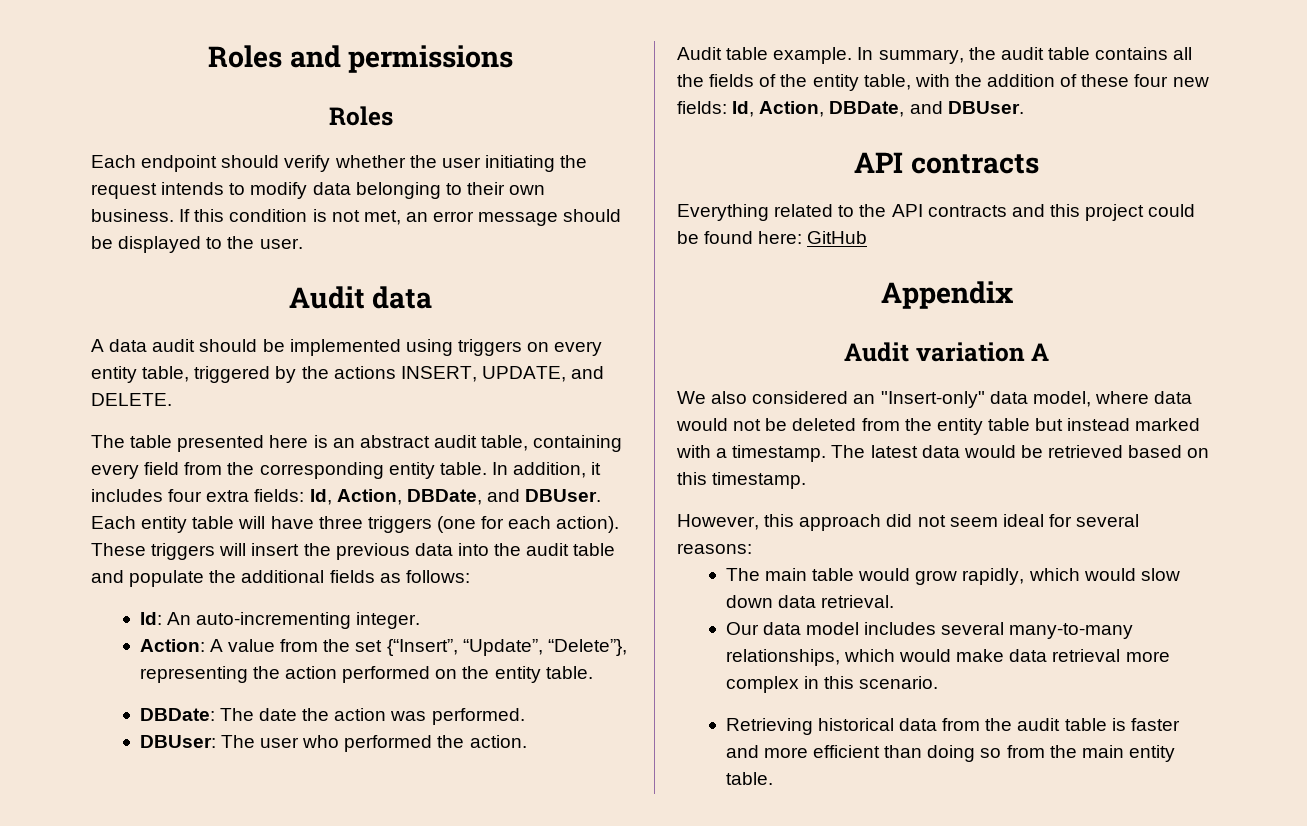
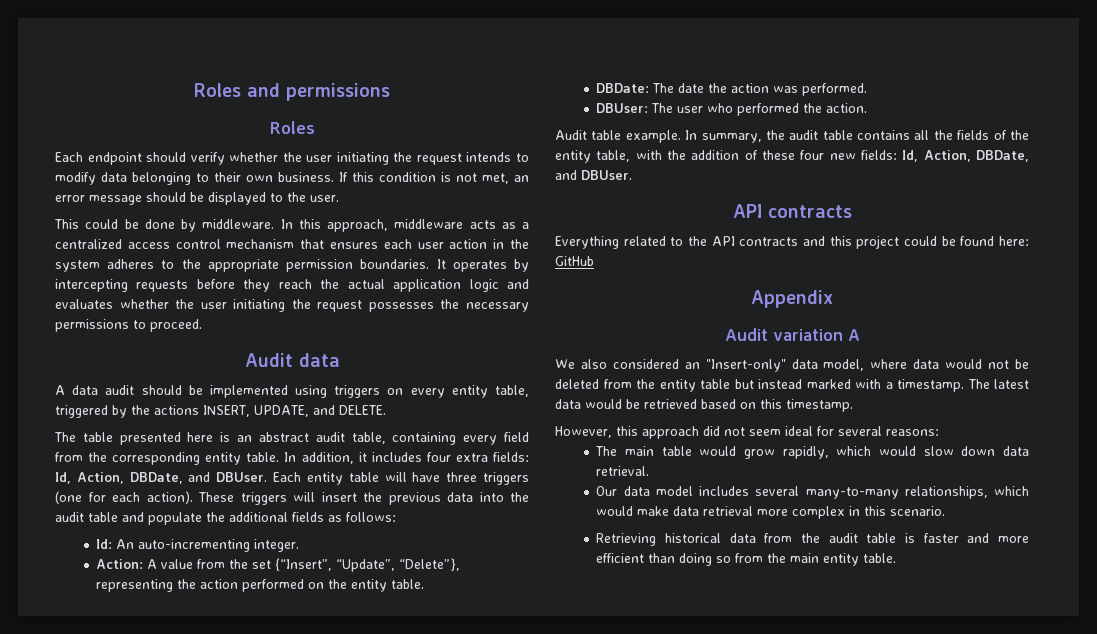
+ This could be done by middleware. In this approach, middleware acts as a centralized access control mechanism that ensures each user action in the system adheres to the appropriate permission boundaries. It operates by intercepting requests before they reach the actual application logic and evaluates whether the user initiating the request possesses the necessary permissions to proceed.

